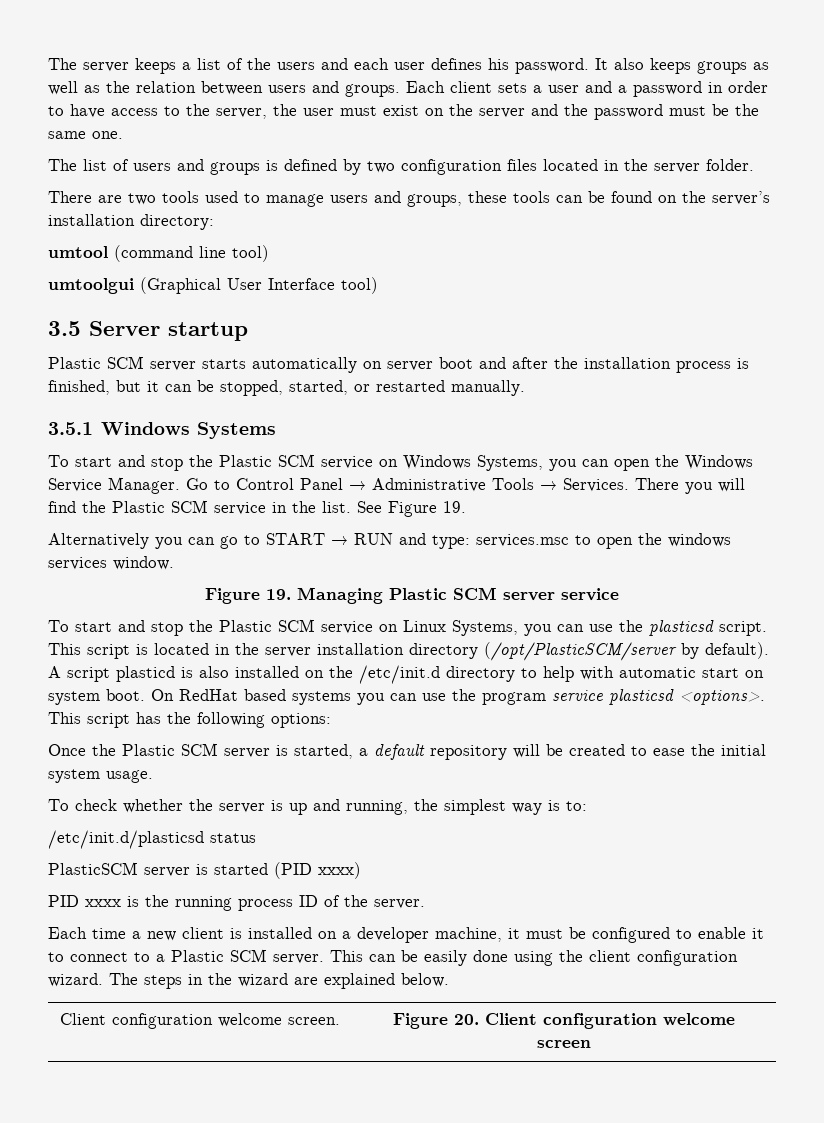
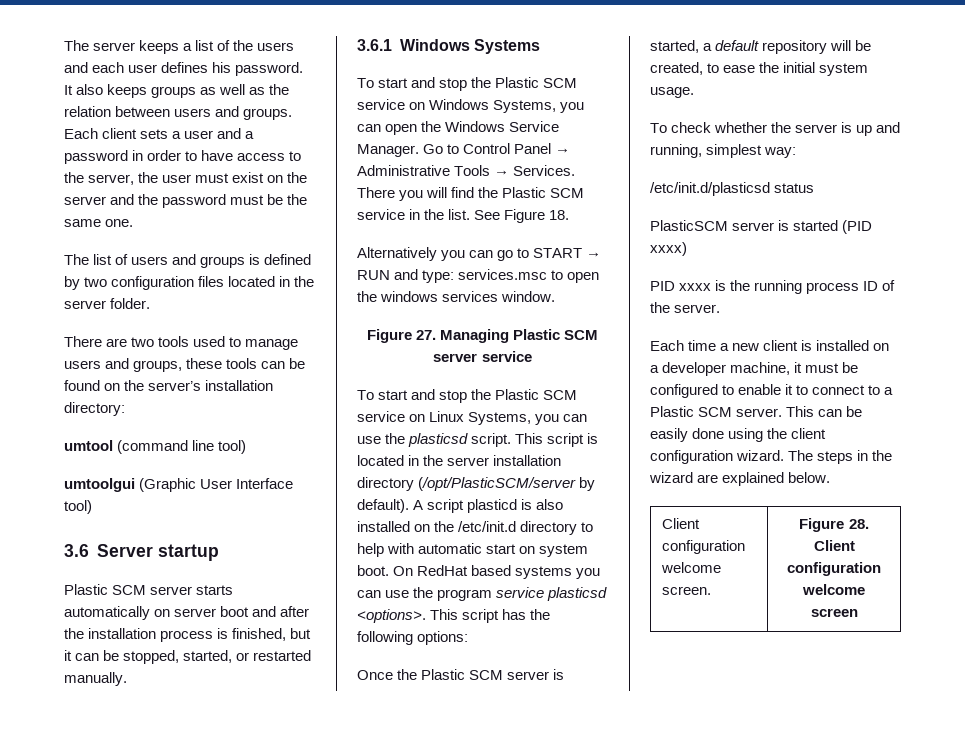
- umtoolgui (Graphical User Interface tool)
+ umtoolgui (Graphic User Interface tool)
- 3.5 Server startup
+ 3.6 Server startup
- 3.5.1 Windows Systems
+ 3.6.1 Windows Systems
- See Figure 19.
+ See Figure 18.
- Figure 19. Managing Plastic SCM server service
+ Figure 27. Managing Plastic SCM server service
- Once the Plastic SCM server is started, a default repository will be created to ease the initial system usage.
+ Once the Plastic SCM server is started, a default repository will be created, to ease the initial system usage.
- To check whether the server is up and running, the simplest way is to:
+ To check whether the server is up and running, simplest way:
- Client configuration welcome screen. | Figure 20. Client configuration welcome screen
+ Client configuration welcome screen. | Figure 28. Client configuration welcome screen

